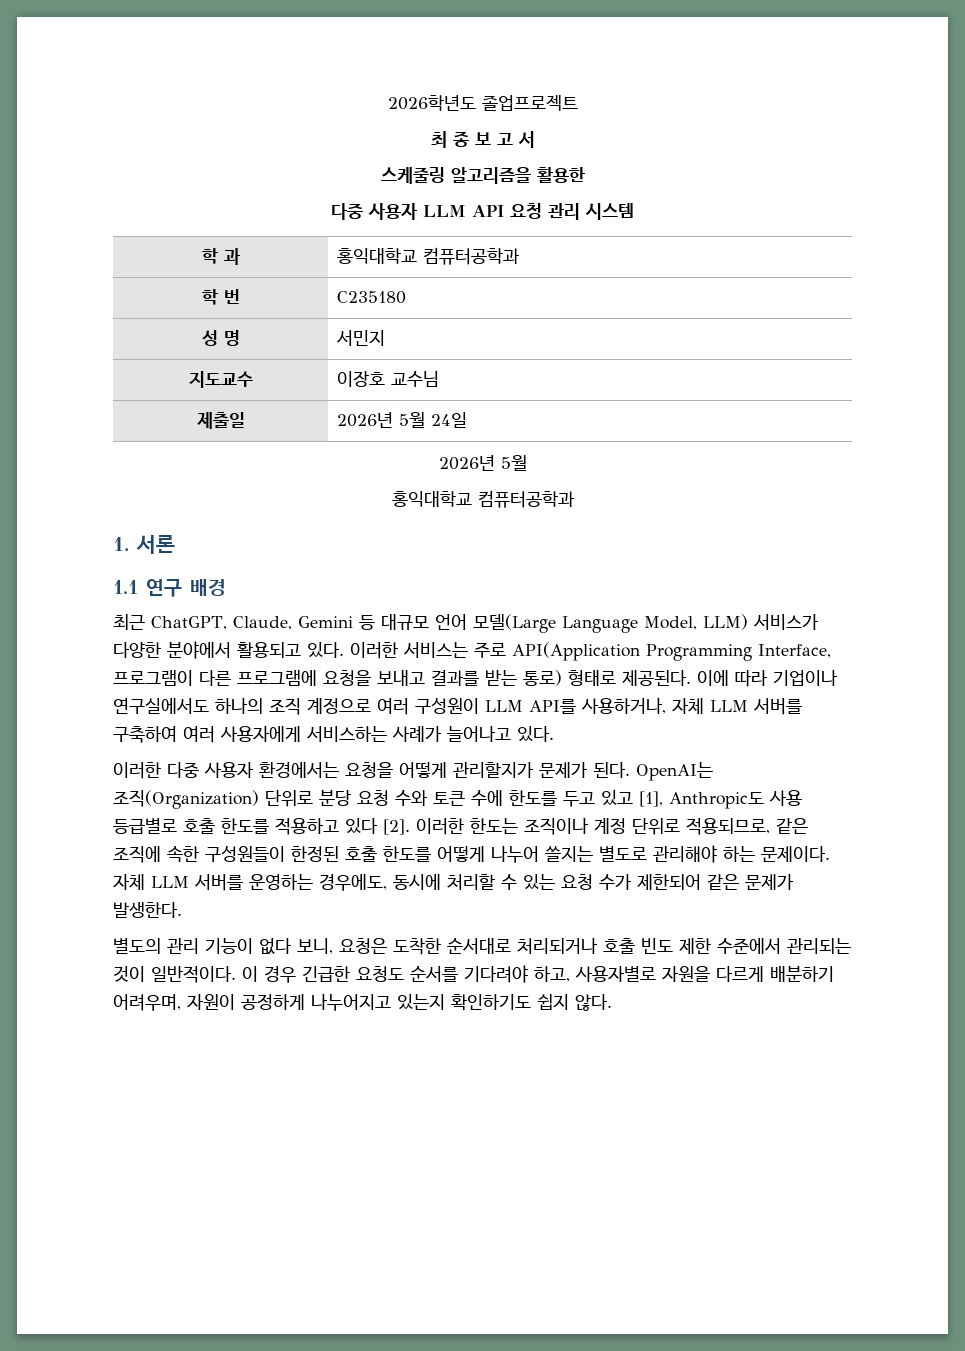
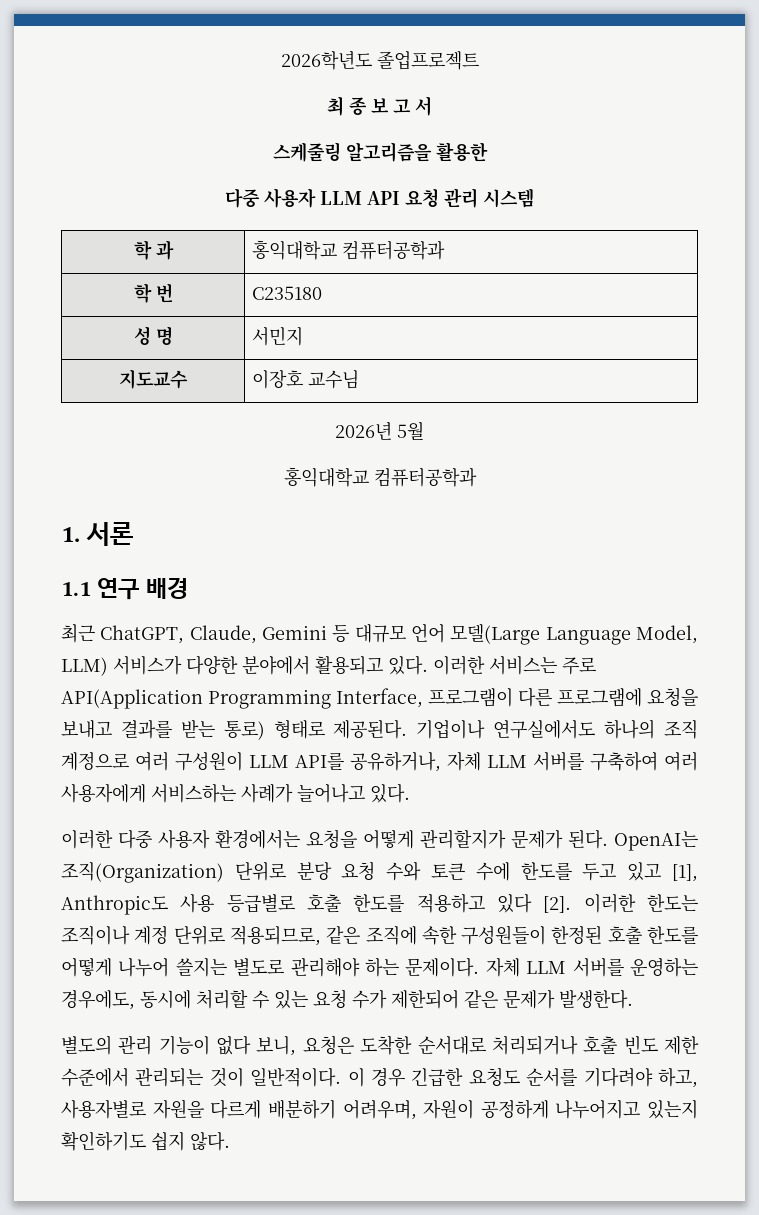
- 제출일 | 2026년 5월 24일
- 이에 따라 기업이나 연구실에서도 하나의 조직 계정으로 여러 구성원이 LLM API를 사용하거나, 자체 LLM 서버를 구축하여 여러 사용자에게 서비스하는 사례가 늘어나고 있다.
+ 기업이나 연구실에서도 하나의 조직 계정으로 여러 구성원이 LLM API를 공유하거나, 자체 LLM 서버를 구축하여 여러 사용자에게 서비스하는 사례가 늘어나고 있다.

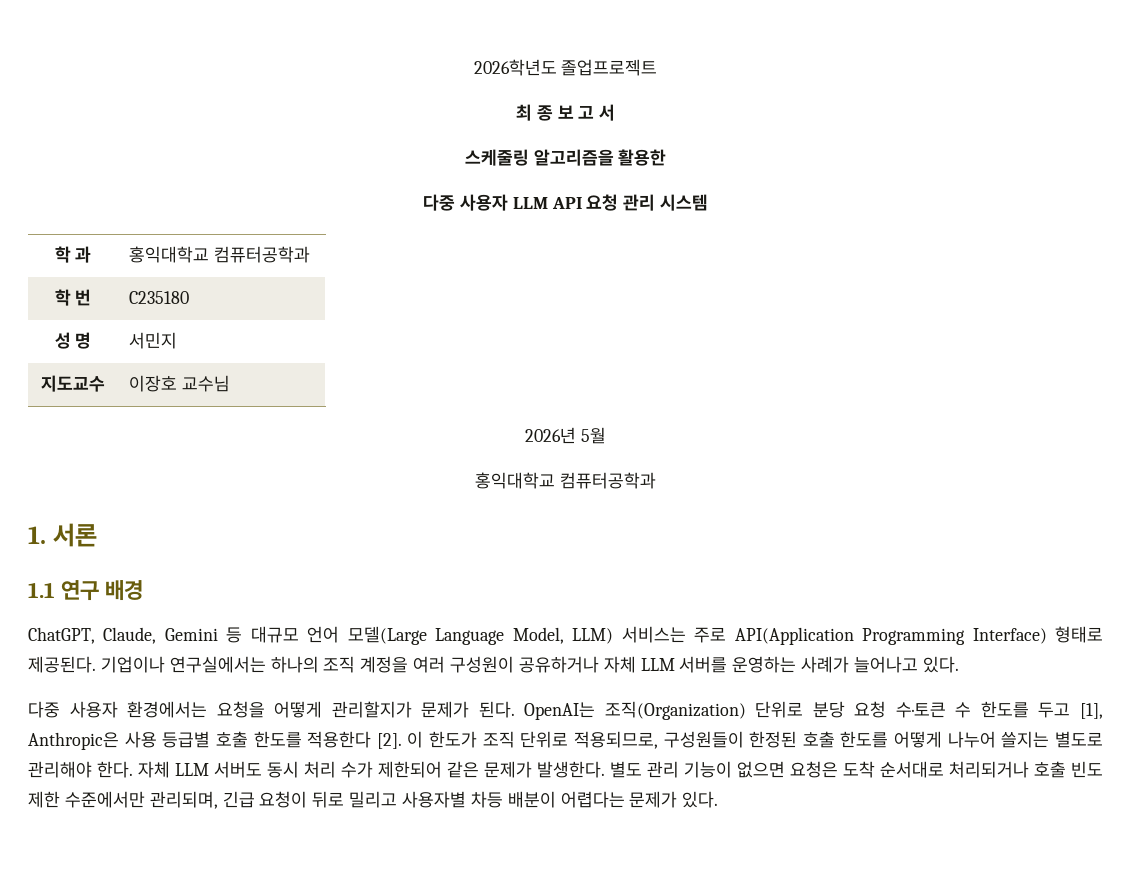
- 최근 ChatGPT, Claude, Gemini 등 대규모 언어 모델(Large Language Model, LLM) 서비스가 다양한 분야에서 활용되고 있다. 이러한 서비스는 주로 API(Application Programming Interface, 프로그램이 다른 프로그램에 요청을 보내고 결과를 받는 통로) 형태로 제공된다.
+ ChatGPT, Claude, Gemini 등 대규모 언어 모델(Large Language Model, LLM) 서비스는 주로 API(Application Programming Interface) 형태로 제공된다.
- 기업이나 연구실에서도 하나의 조직 계정으로 여러 구성원이 LLM API를 공유하거나, 자체 LLM 서버를 구축하여 여러 사용자에게 서비스하는 사례가 늘어나고 있다.
+ 기업이나 연구실에서는 하나의 조직 계정을 여러 구성원이 공유하거나 자체 LLM 서버를 운영하는 사례가 늘어나고 있다.
- 이러한 다중 사용자 환경에서는 요청을 어떻게 관리할지가 문제가 된다.
+ 다중 사용자 환경에서는 요청을 어떻게 관리할지가 문제가 된다.
- OpenAI는 조직(Organization) 단위로 분당 요청 수와 토큰 수에 한도를 두고 있고 [1], Anthropic도 사용 등급별로 호출 한도를 적용하고 있다 [2]. 이러한 한도는 조직이나 계정 단위로 적용되므로, 같은 조직에 속한 구성원들이 한정된 호출 한도를 어떻게 나누어 쓸지는 별도로 관리해야 하는 문제이다. 자체 LLM 서버를 운영하는 경우에도, 동시에 처리할 수 있는 요청 수가 제한되어 같은 문제가 발생한다.
- 별도의 관리 기능이 없다 보니, 요청은 도착한 순서대로 처리되거나 호출 빈도 제한 수준에서 관리되는 것이 일반적이다. 이 경우 긴급한 요청도 순서를 기다려야 하고, 사용자별로 자원을 다르게 배분하기 어려우며, 자원이 공정하게 나누어지고 있는지 확인하기도 쉽지 않다.
+ OpenAI는 조직(Organization) 단위로 분당 요청 수·토큰 수 한도를 두고 [1], Anthropic은 사용 등급별 호출 한도를 적용한다 [2]. 이 한도가 조직 단위로 적용되므로, 구성원들이 한정된 호출 한도를 어떻게 나누어 쓸지는 별도로 관리해야 한다. 자체 LLM 서버도 동시 처리 수가 제한되어 같은 문제가 발생한다. 별도 관리 기능이 없으면 요청은 도착 순서대로 처리되거나 호출 빈도 제한 수준에서만 관리되며, 긴급 요청이 뒤로 밀리고 사용자별 차등 배분이 어렵다는 문제가 있다.

